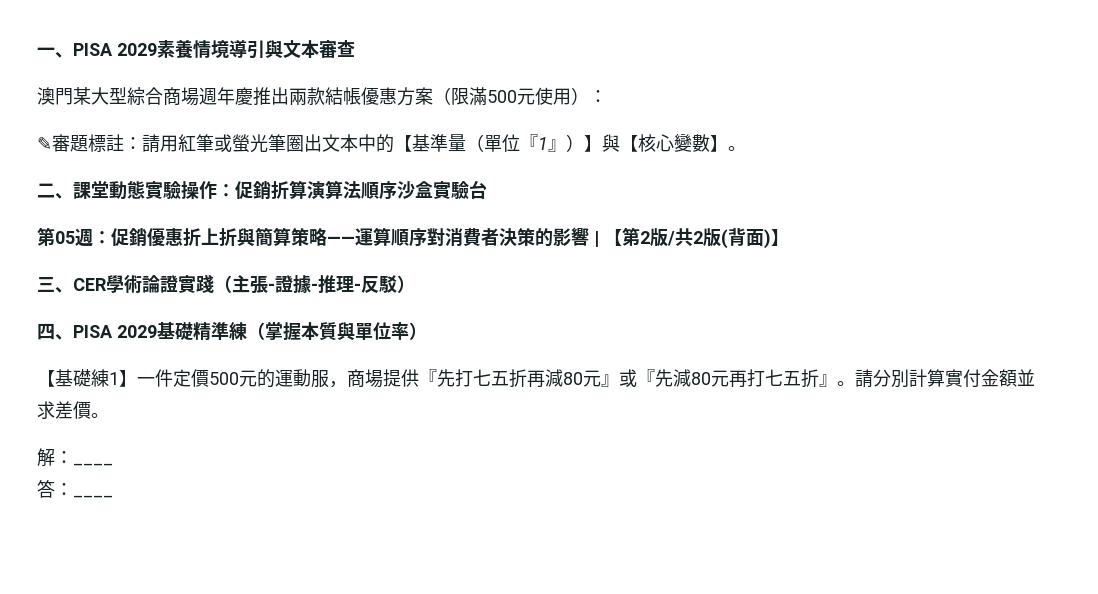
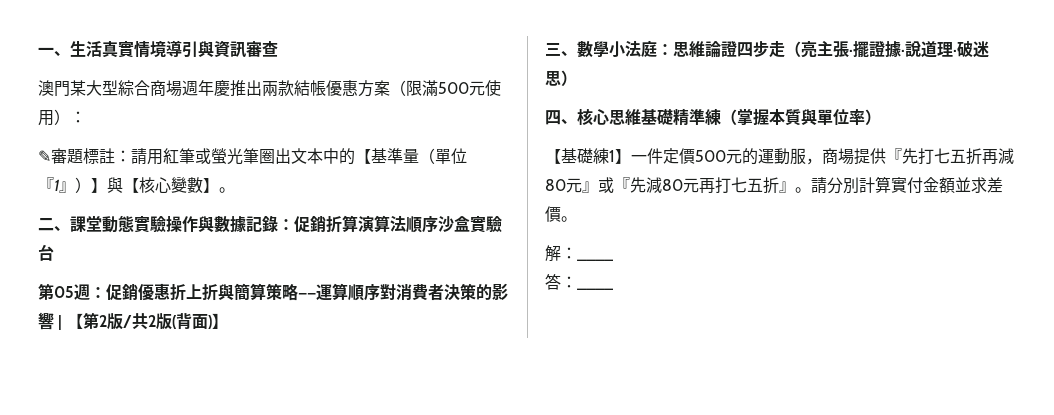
- 一、PISA 2029素養情境導引與文本審查
+ 一、生活真實情境導引與資訊審查
- 二、課堂動態實驗操作：促銷折算演算法順序沙盒實驗台
+ 二、課堂動態實驗操作與數據記錄：促銷折算演算法順序沙盒實驗台
- 三、CER學術論證實踐（主張-證據-推理-反駁）
+ 三、數學小法庭：思維論證四步走（亮主張·擺證據·說道理·破迷思）
- 四、PISA 2029基礎精準練（掌握本質與單位率）
+ 四、核心思維基礎精準練（掌握本質與單位率）

